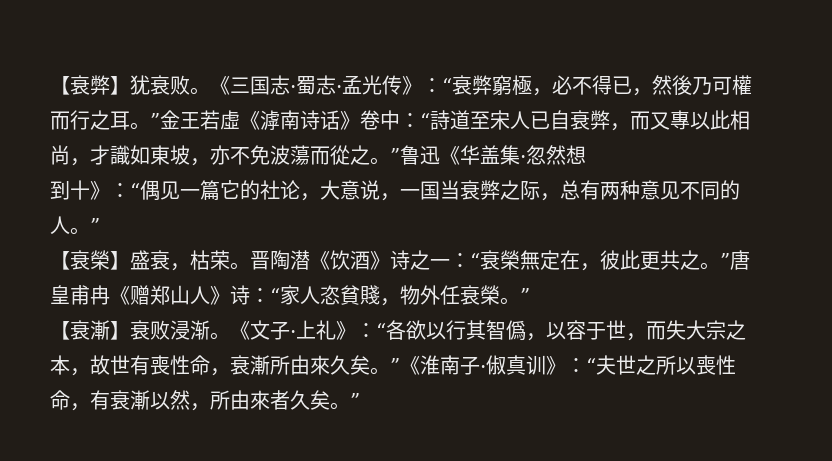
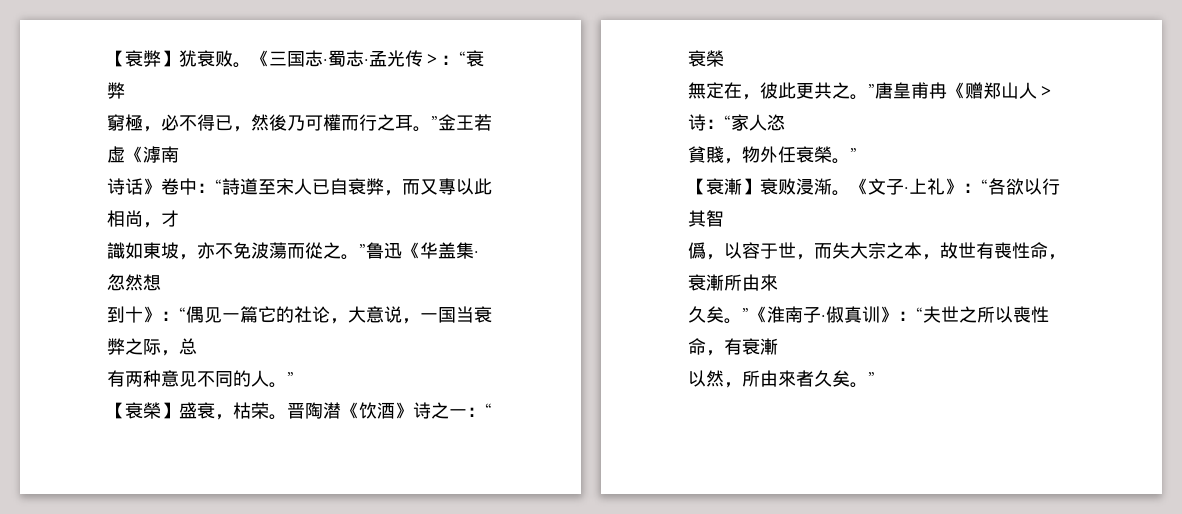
- 《三国志·蜀志·孟光传》：“衰弊窮極，必不得已，然後乃可權而行之耳。”金王若虛《滹南诗话》卷中：“詩道至宋人已自衰弊，而又專以此相尚，才識如東坡，亦不免波蕩而從之。”鲁迅《华盖集·忽然想
+ 《三国志·蜀志·孟光传＞：“衰弊
+ 窮極，必不得已，然後乃可權而行之耳。”金王若虚《滹南
+ 诗话》卷中：“詩道至宋人已自衰弊，而又專以此相尚，才
+ 識如東坡，亦不免波蕩而從之。”鲁迅《华盖集·忽然想
- 到十》：“偶见一篇它的社论，大意说，一国当衰弊之际，总有两种意见不同的人。”
+ 到十》：“偶见一篇它的社论，大意说，一国当衰弊之际，总
+ 有两种意见不同的人。”
- 晋陶潜《饮酒》诗之一：“衰榮無定在，彼此更共之。”唐皇甫冉《赠郑山人》诗：“家人恣貧賤，物外任衰榮。”
+ 晋陶潜《饮酒》诗之一：“衰榮
+ 無定在，彼此更共之。”唐皇甫冉《赠郑山人＞诗：“家人恣
+ 貧賤，物外任衰榮。”
- 《文子·上礼》：“各欲以行其智僞，以容于世，而失大宗之本，故世有喪性命，衰漸所由來久矣。”《淮南子·俶真训》：“夫世之所以喪性命，有衰漸以然，所由來者久矣。”
+ 《文子·上礼》：“各欲以行其智
+ 僞，以容于世，而失大宗之本，故世有喪性命，衰漸所由來
+ 久矣。”《淮南子·俶真训》：“夫世之所以喪性命，有衰漸
+ 以然，所由來者久矣。”

